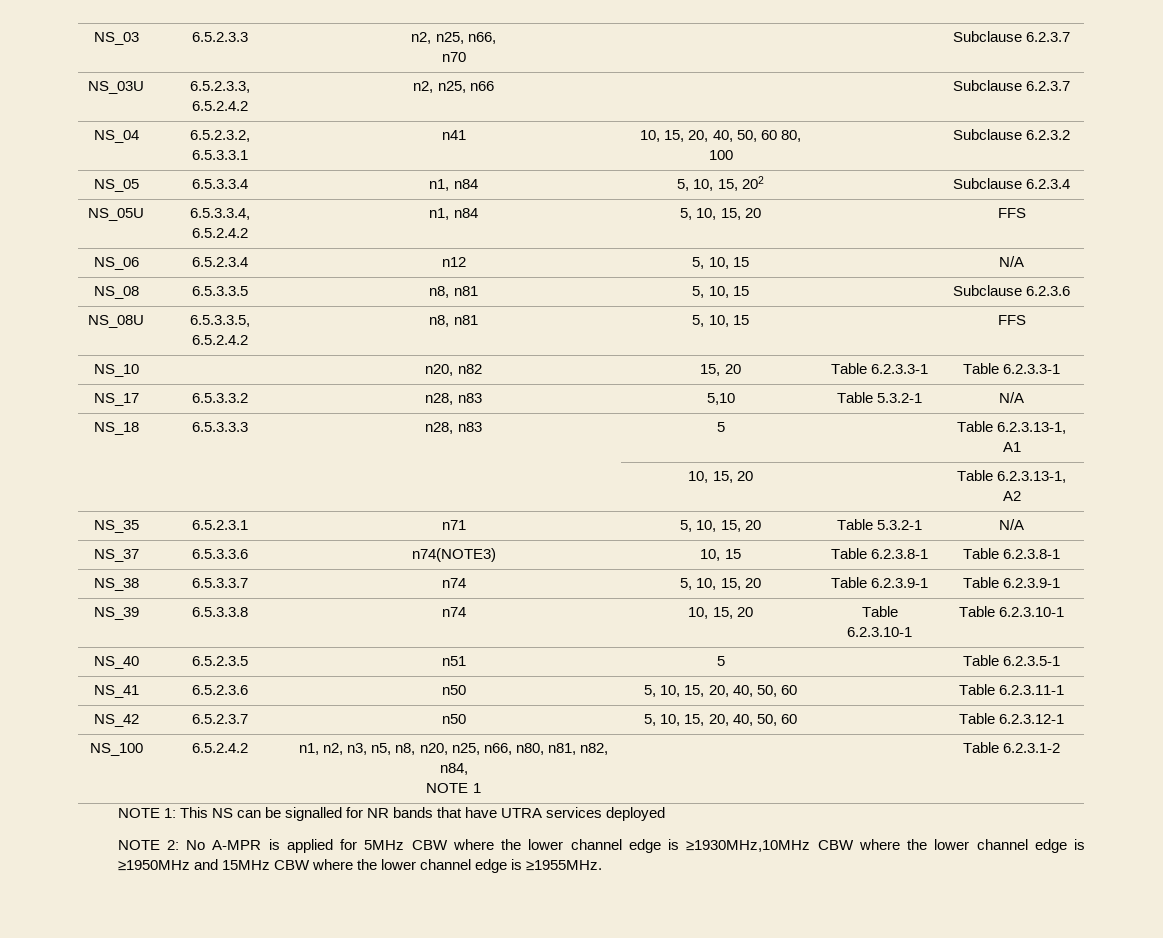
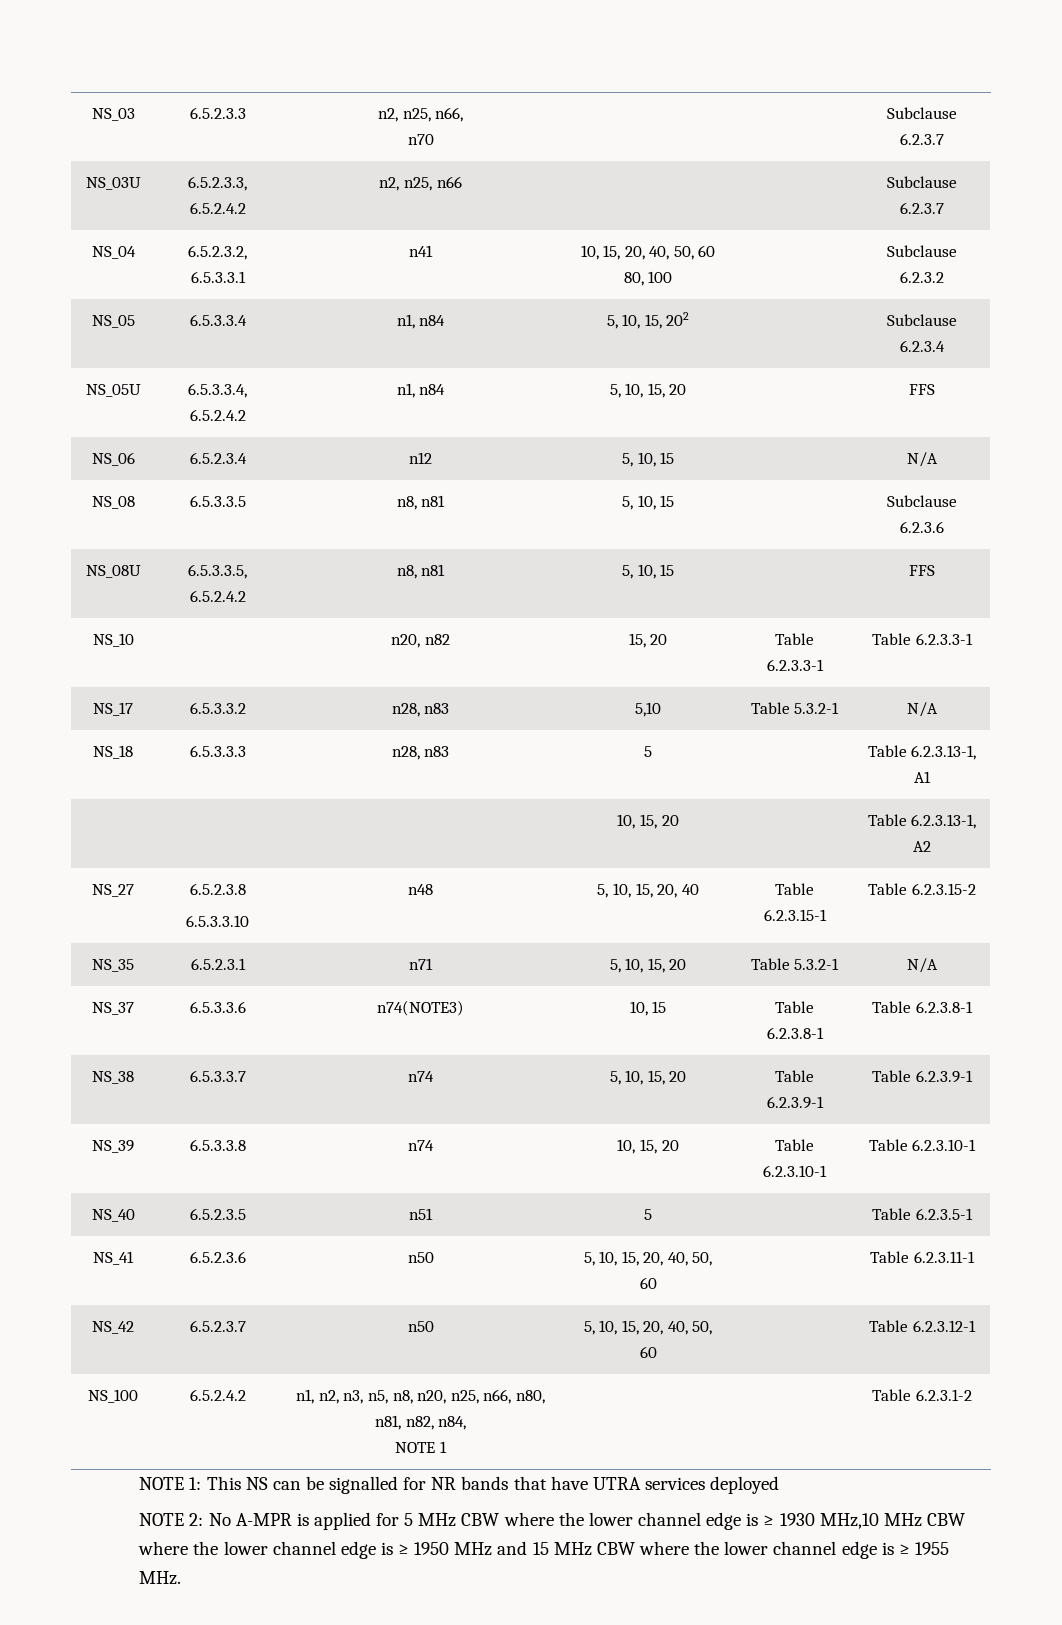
+ NS_27 | 6.5.2.3.8
+ 6.5.3.3.10 | n48 | 5, 10, 15, 20, 40 | Table 6.2.3.15-1 | Table 6.2.3.15-2
- NOTE 2: No A-MPR is applied for 5MHz CBW where the lower channel edge is ≥1930MHz,10MHz CBW where the lower channel edge is ≥1950MHz and 15MHz CBW where the lower channel edge is ≥1955MHz.
+ NOTE 2: No A-MPR is applied for 5 MHz CBW where the lower channel edge is ≥ 1930 MHz,10 MHz CBW where the lower channel edge is ≥ 1950 MHz and 15 MHz CBW where the lower channel edge is ≥ 1955 MHz.

